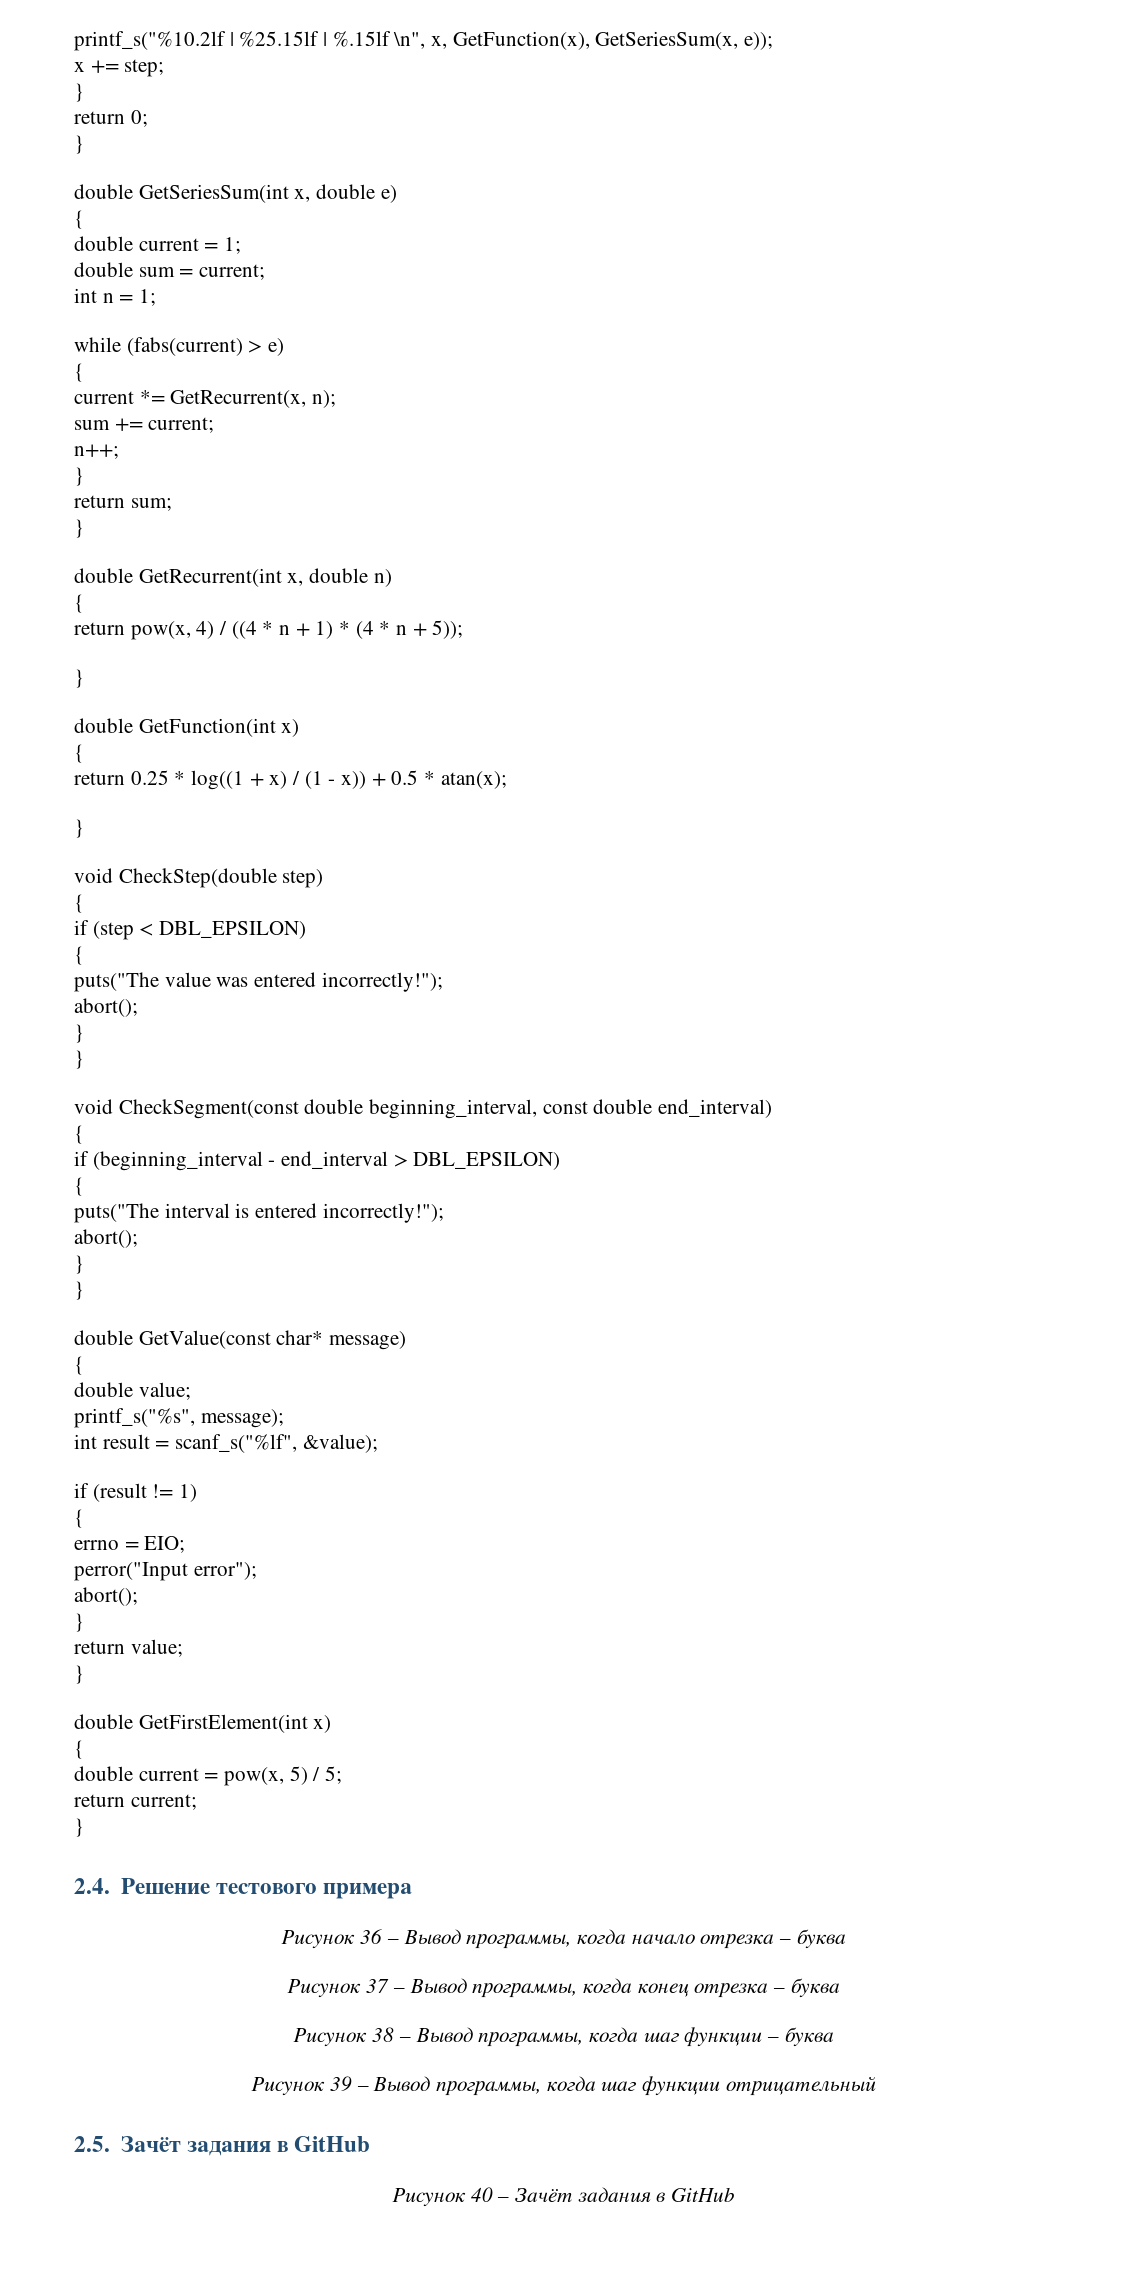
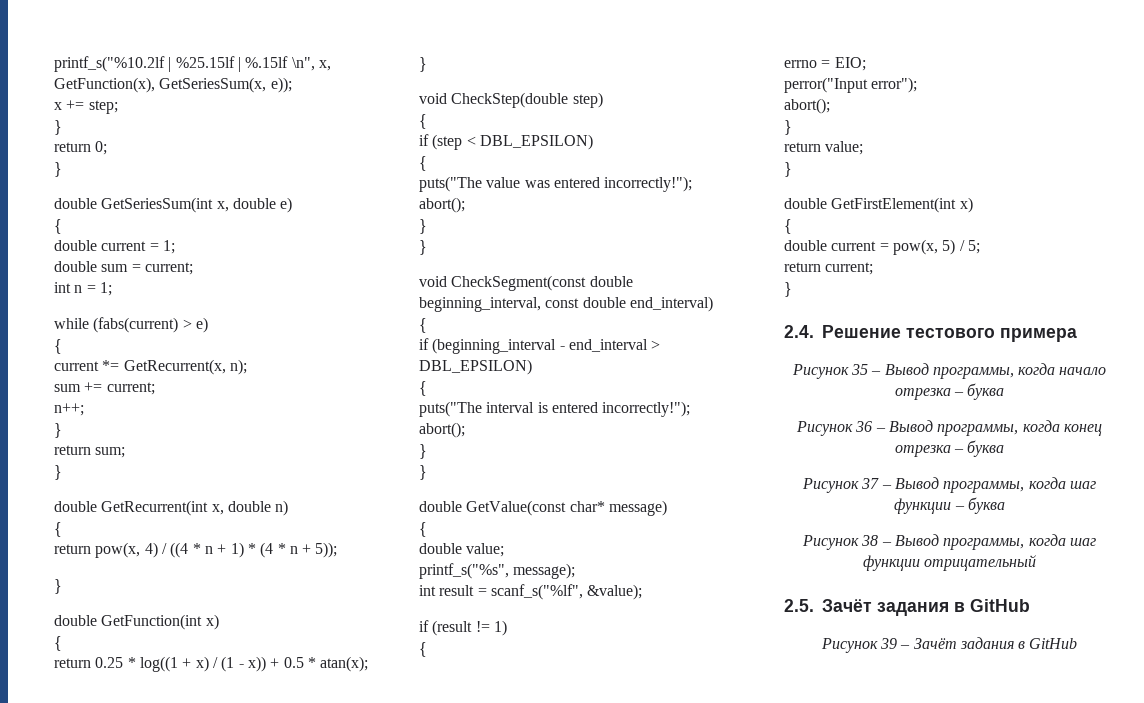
- Рисунок 36 – Вывод программы, когда начало отрезка – буква
+ Рисунок 35 – Вывод программы, когда начало отрезка – буква
- Рисунок 37 – Вывод программы, когда конец отрезка – буква
+ Рисунок 36 – Вывод программы, когда конец отрезка – буква
- Рисунок 38 – Вывод программы, когда шаг функции – буква
+ Рисунок 37 – Вывод программы, когда шаг функции – буква
- Рисунок 39 – Вывод программы, когда шаг функции отрицательный
+ Рисунок 38 – Вывод программы, когда шаг функции отрицательный
- Рисунок 40 – Зачёт задания в GitHub
+ Рисунок 39 – Зачёт задания в GitHub

